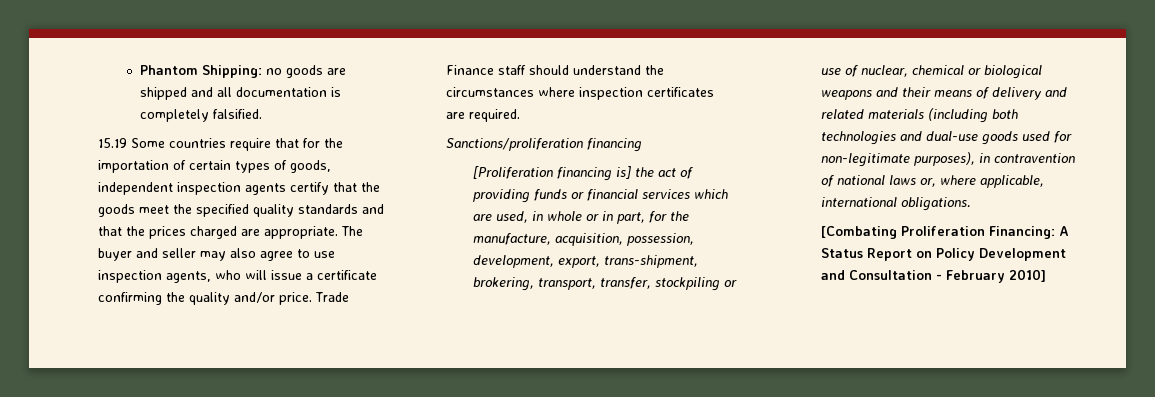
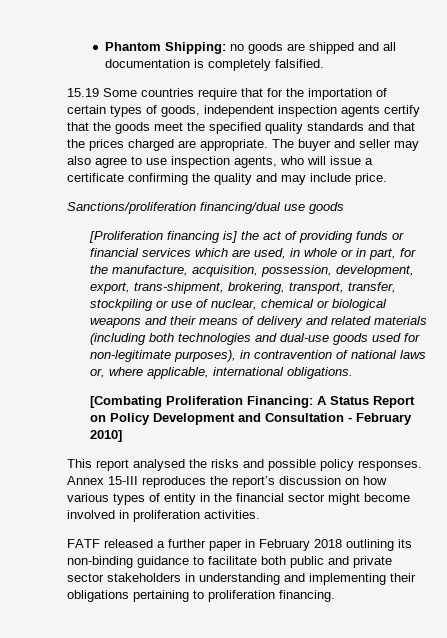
- The buyer and seller may also agree to use inspection agents, who will issue a certificate confirming the quality and/or price. Trade Finance staff should understand the circumstances where inspection certificates are required.
- Sanctions/proliferation financing
+ The buyer and seller may also agree to use inspection agents, who will issue a certificate confirming the quality and may include price.
+ Sanctions/proliferation financing/dual use goods
+ This report analysed the risks and possible policy responses. Annex 15-III reproduces the report’s discussion on how various types of entity in the financial sector might become involved in proliferation activities.
+ FATF released a further paper in February 2018 outlining its non-binding guidance to facilitate both public and private sector stakeholders in understanding and implementing their obligations pertaining to proliferation financing.

